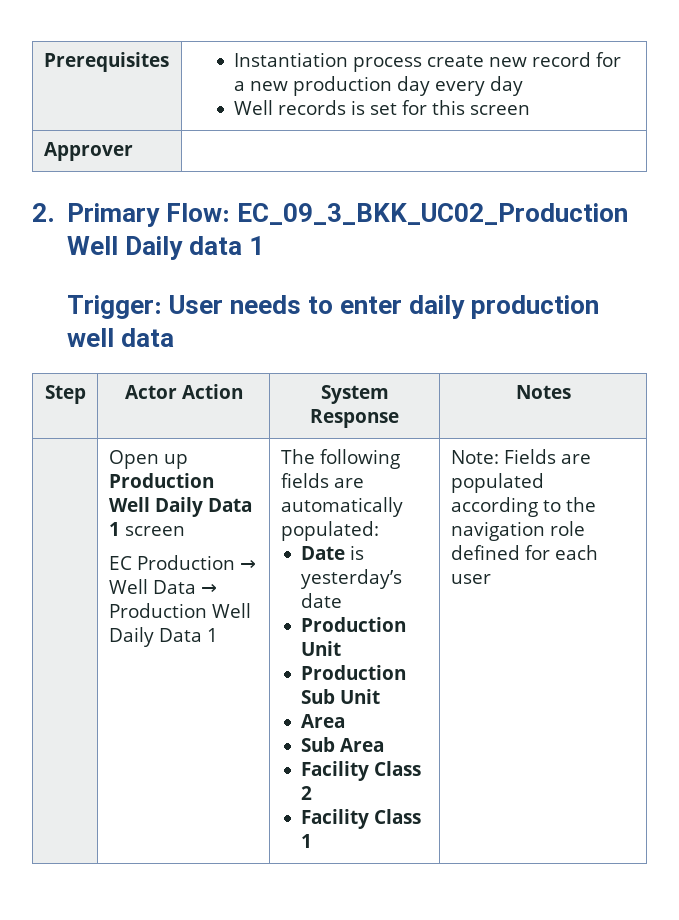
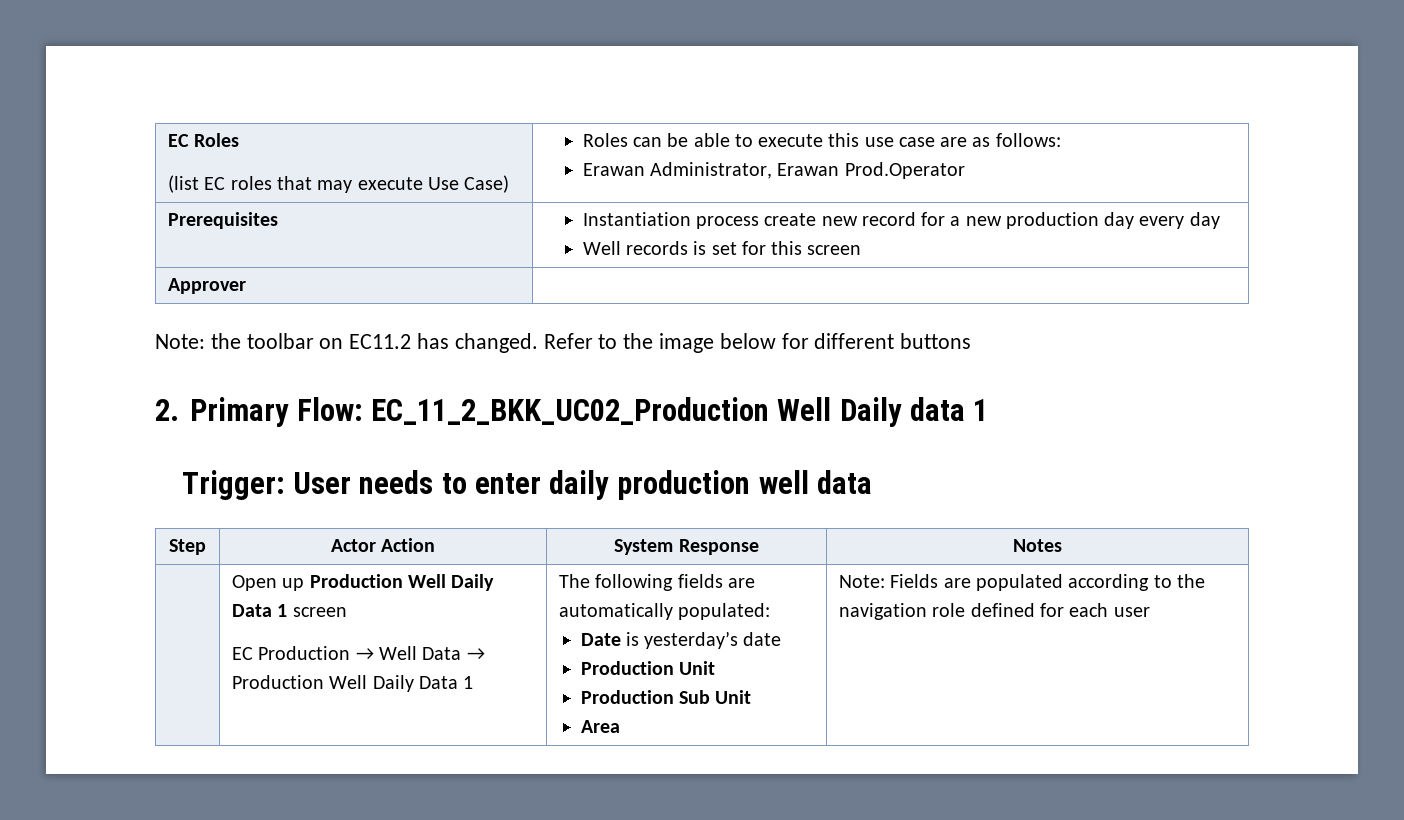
+ EC Roles
+ (list EC roles that may execute Use Case) | Roles can be able to execute this use case are as follows:
+ Erawan Administrator, Erawan Prod.Operator
+ Note: the toolbar on EC11.2 has changed. Refer to the image below for different buttons
- 2. Primary Flow: EC_09_3_BKK_UC02_Production Well Daily data 1
+ 2. Primary Flow: EC_11_2_BKK_UC02_Production Well Daily data 1
- Sub Area
- Facility Class 2
- Facility Class 1

